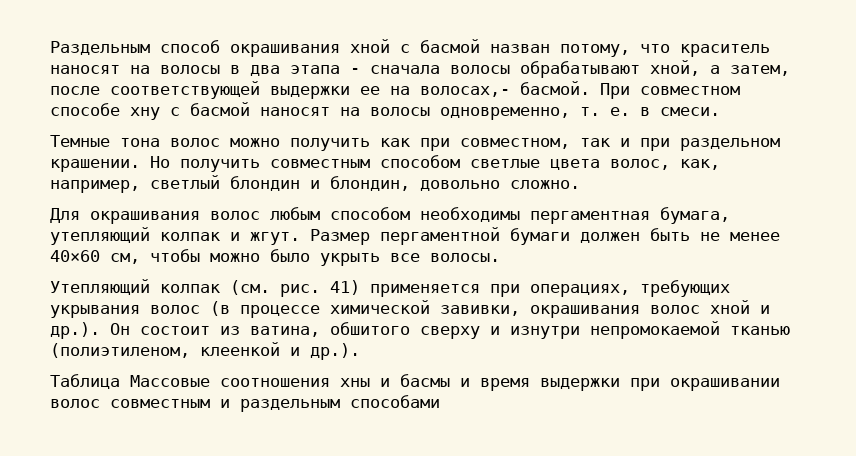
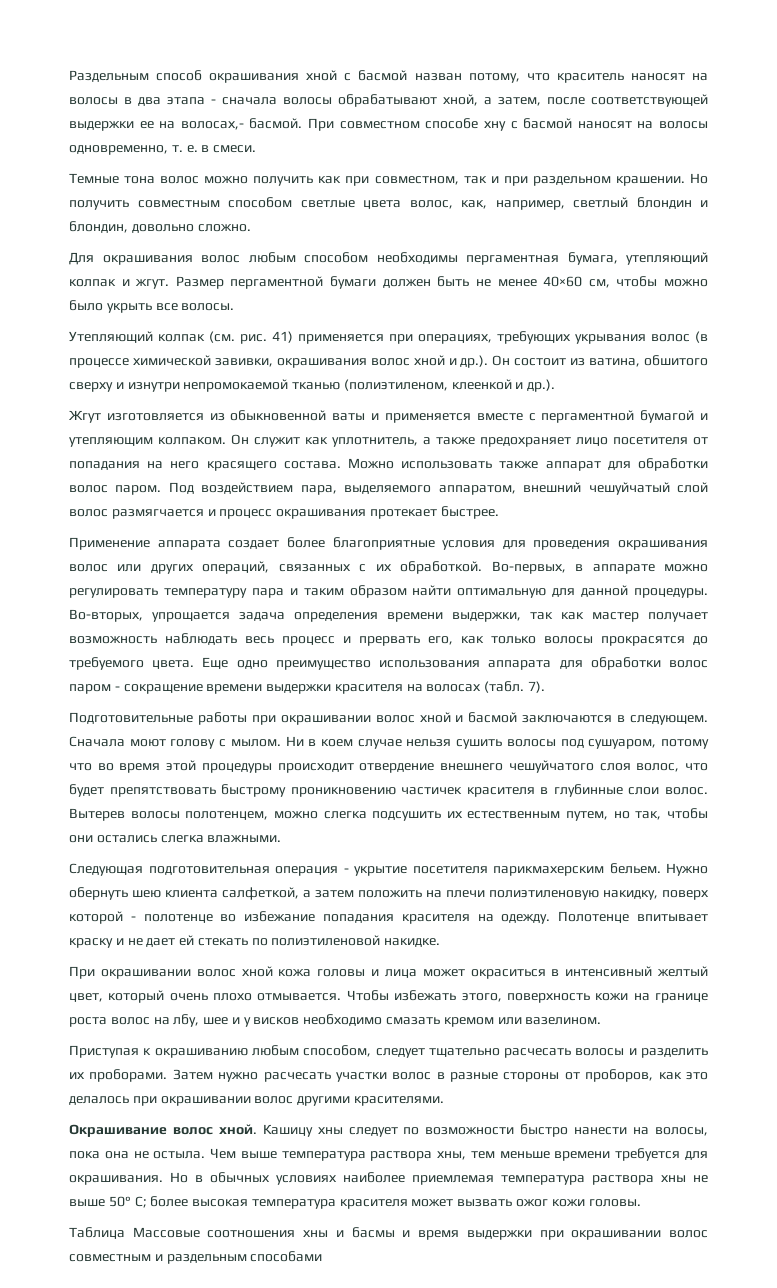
+ Жгут изготовляется из обыкновенной ваты и применяется вместе с пергаментной бумагой и утепляющим колпаком. Он служит как уплотнитель, а также предохраняет лицо посетителя от попадания на него красящего состава. Можно использовать также аппарат для обработки волос паром. Под воздействием пара, выделяемого аппаратом, внешний чешуйчатый слой волос размягчается и процесс окрашивания протекает быстрее.
+ Применение аппарата создает более благоприятные условия для проведения окрашивания волос или других операций, связанных с их обработкой. Во-первых, в аппарате можно регулировать температуру пара и таким образом найти оптимальную для данной процедуры. Во-вторых, упрощается задача определения времени выдержки, так как мастер получает возможность наблюдать весь процесс и прервать его, как только волосы прокрасятся до требуемого цвета. Еще одно преимущество использования аппарата для обработки волос паром - сокращение времени выдержки красителя на волосах (табл. 7).
+ Подготовительные работы при окрашивании волос хной и басмой заключаются в следующем. Сначала моют голову с мылом. Ни в коем случае нельзя сушить волосы под сушуаром, потому что во время этой процедуры происходит отвердение внешнего чешуйчатого слоя волос, что будет препятствовать быстрому проникновению частичек красителя в глубинные слои волос. Вытерев волосы полотенцем, можно слегка подсушить их естественным путем, но так, чтобы они остались слегка влажными.
+ Следующая подготовительная операция - укрытие посетителя парикмахерским бельем. Нужно обернуть шею клиента салфеткой, а затем положить на плечи полиэтиленовую накидку, поверх которой - полотенце во избежание попадания красителя на одежду. Полотенце впитывает краску и не дает ей стекать по полиэтиленовой накидке.
+ При окрашивании волос хной кожа головы и лица может окраситься в интенсивный желтый цвет, который очень плохо отмывается. Чтобы избежать этого, поверхность кожи на границе роста волос на лбу, шее и у висков необходимо смазать кремом или вазелином.
+ Приступая к окрашиванию любым способом, следует тщательно расчесать волосы и разделить их проборами. Затем нужно расчесать участки волос в разные стороны от проборов, как это делалось при окрашивании волос другими красителями.
+ Окрашивание волос хной. Кашицу хны следует по возможности быстро нанести на волосы, пока она не остыла. Чем выше температура раствора хны, тем меньше времени требуется для окрашивания. Но в обычных условиях наиболее приемлемая температура раствора хны не выше 50° С; более высокая температура красителя может вызвать ожог кожи головы.

